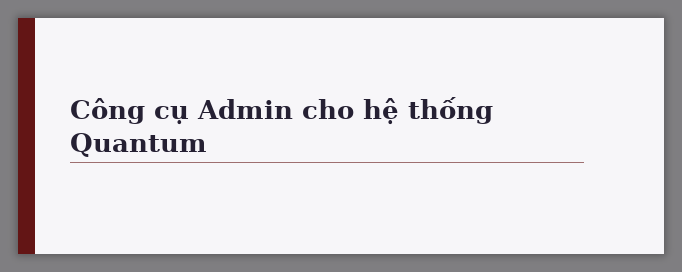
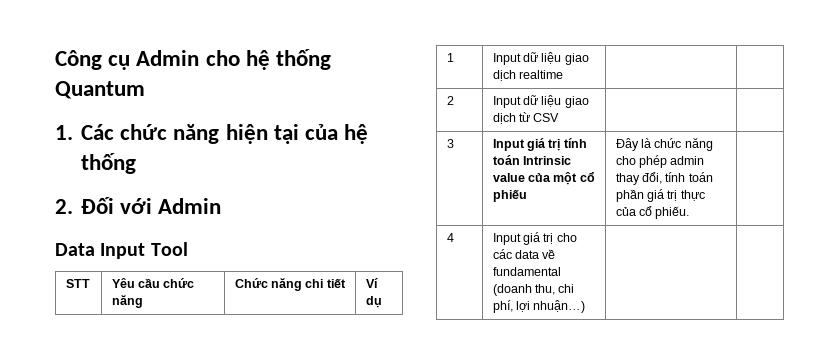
+ 1. Các chức năng hiện tại của hệ thống
+ 2. Đối với Admin
+ Data Input Tool
+ STT | Yêu cầu chức năng | Chức năng chi tiết | Ví dụ
+ 1 | Input dữ liệu giao dịch realtime | |
+ 2 | Input dữ liệu giao dịch từ CSV | |
+ 3 | Input giá trị tính toán Intrinsic value của một cổ phiếu | Đây là chức năng cho phép admin thay đổi, tính toán phần giá trị thực của cổ phiếu. |
+ 4 | Input giá trị cho các data về fundamental (doanh thu, chi phí, lợi nhuận…) | |

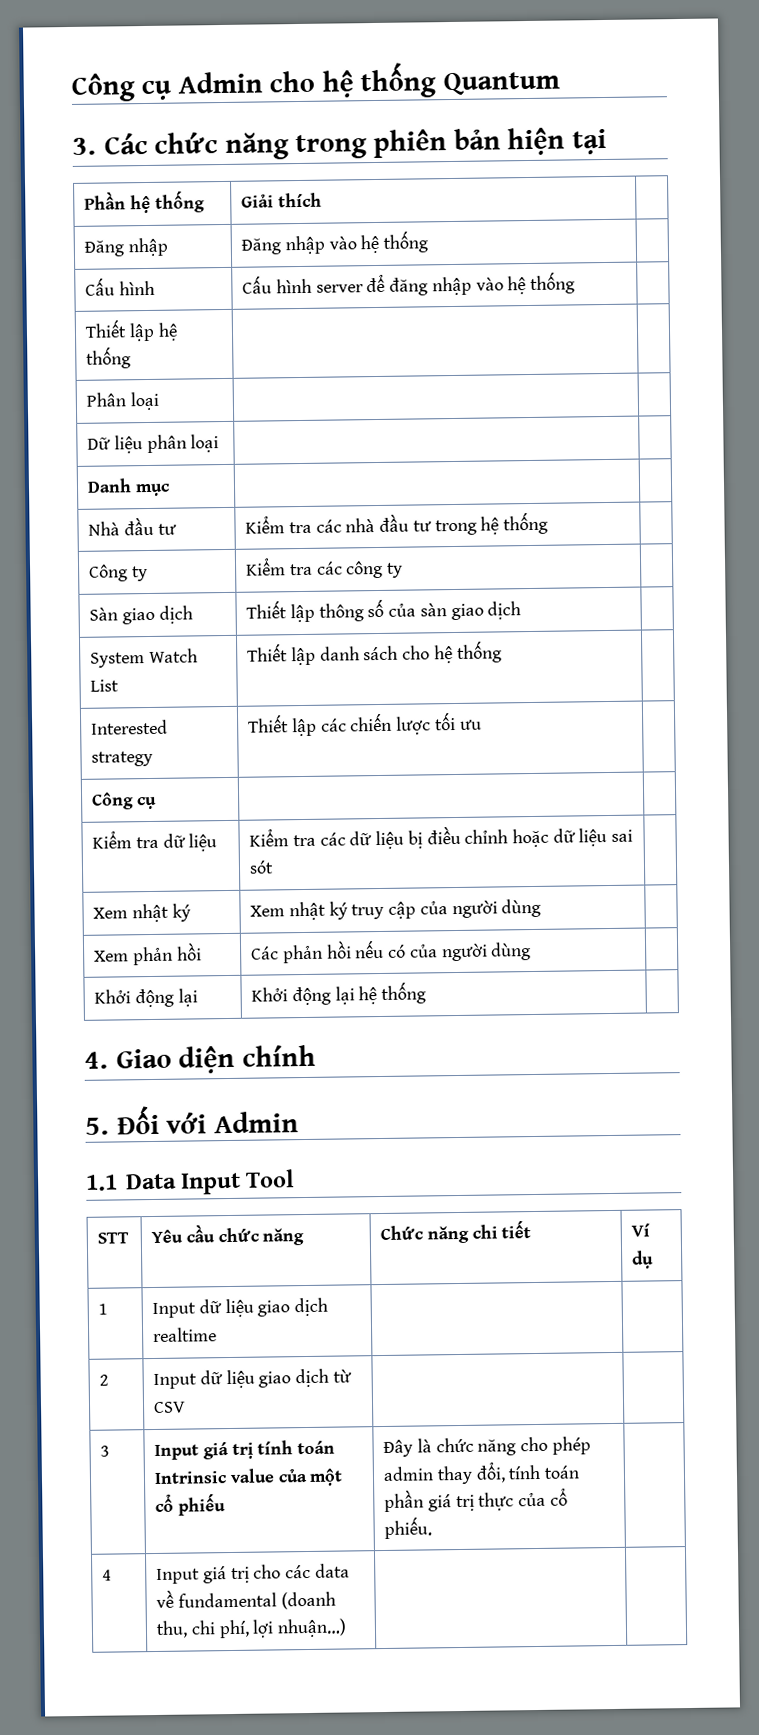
- 1. Các chức năng hiện tại của hệ thống
- 2. Đối với Admin
+ 3. Các chức năng trong phiên bản hiện tại
+ Phần hệ thống | Giải thích |
+ Đăng nhập | Đăng nhập vào hệ thống |
+ Cấu hình | Cấu hình server để đăng nhập vào hệ thống |
+ Thiết lập hệ thống | |
+ Phân loại | |
+ Dữ liệu phân loại | |
+ Danh mục | |
+ Nhà đầu tư | Kiểm tra các nhà đầu tư trong hệ thống |
+ Công ty | Kiểm tra các công ty |
+ Sàn giao dịch | Thiết lập thông số của sàn giao dịch |
+ System Watch List | Thiết lập danh sách cho hệ thống |
+ Interested strategy | Thiết lập các chiến lược tối ưu |
+ Công cụ | |
+ Kiểm tra dữ liệu | Kiểm tra các dữ liệu bị điều chỉnh hoặc dữ liệu sai sót |
+ Xem nhật ký | Xem nhật ký truy cập của người dùng |
+ Xem phản hồi | Các phản hồi nếu có của người dùng |
+ Khởi động lại | Khởi động lại hệ thống |
+ 4. Giao diện chính
+ 5. Đối với Admin
- Data Input Tool
+ 1.1 Data Input Tool

